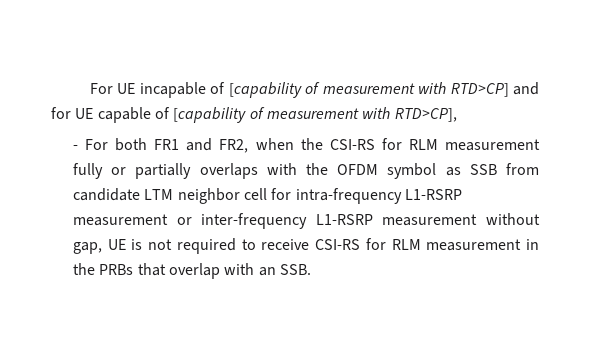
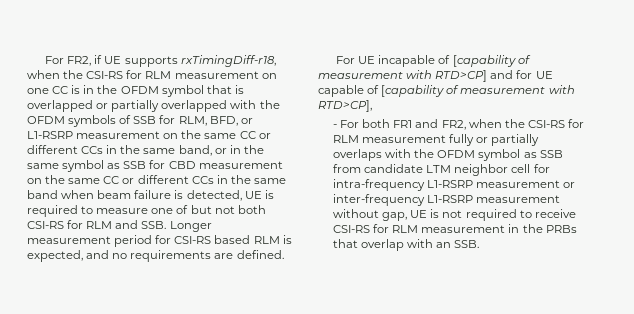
+ For FR2, if UE supports rxTimingDiff-r18, when the CSI-RS for RLM measurement on one CC is in the OFDM symbol that is overlapped or partially overlapped with the OFDM symbols of SSB for RLM, BFD, or L1-RSRP measurement on the same CC or different CCs in the same band, or in the same symbol as SSB for CBD measurement on the same CC or different CCs in the same band when beam failure is detected, UE is required to measure one of but not both CSI-RS for RLM and SSB. Longer measurement period for CSI-RS based RLM is expected, and no requirements are defined.

